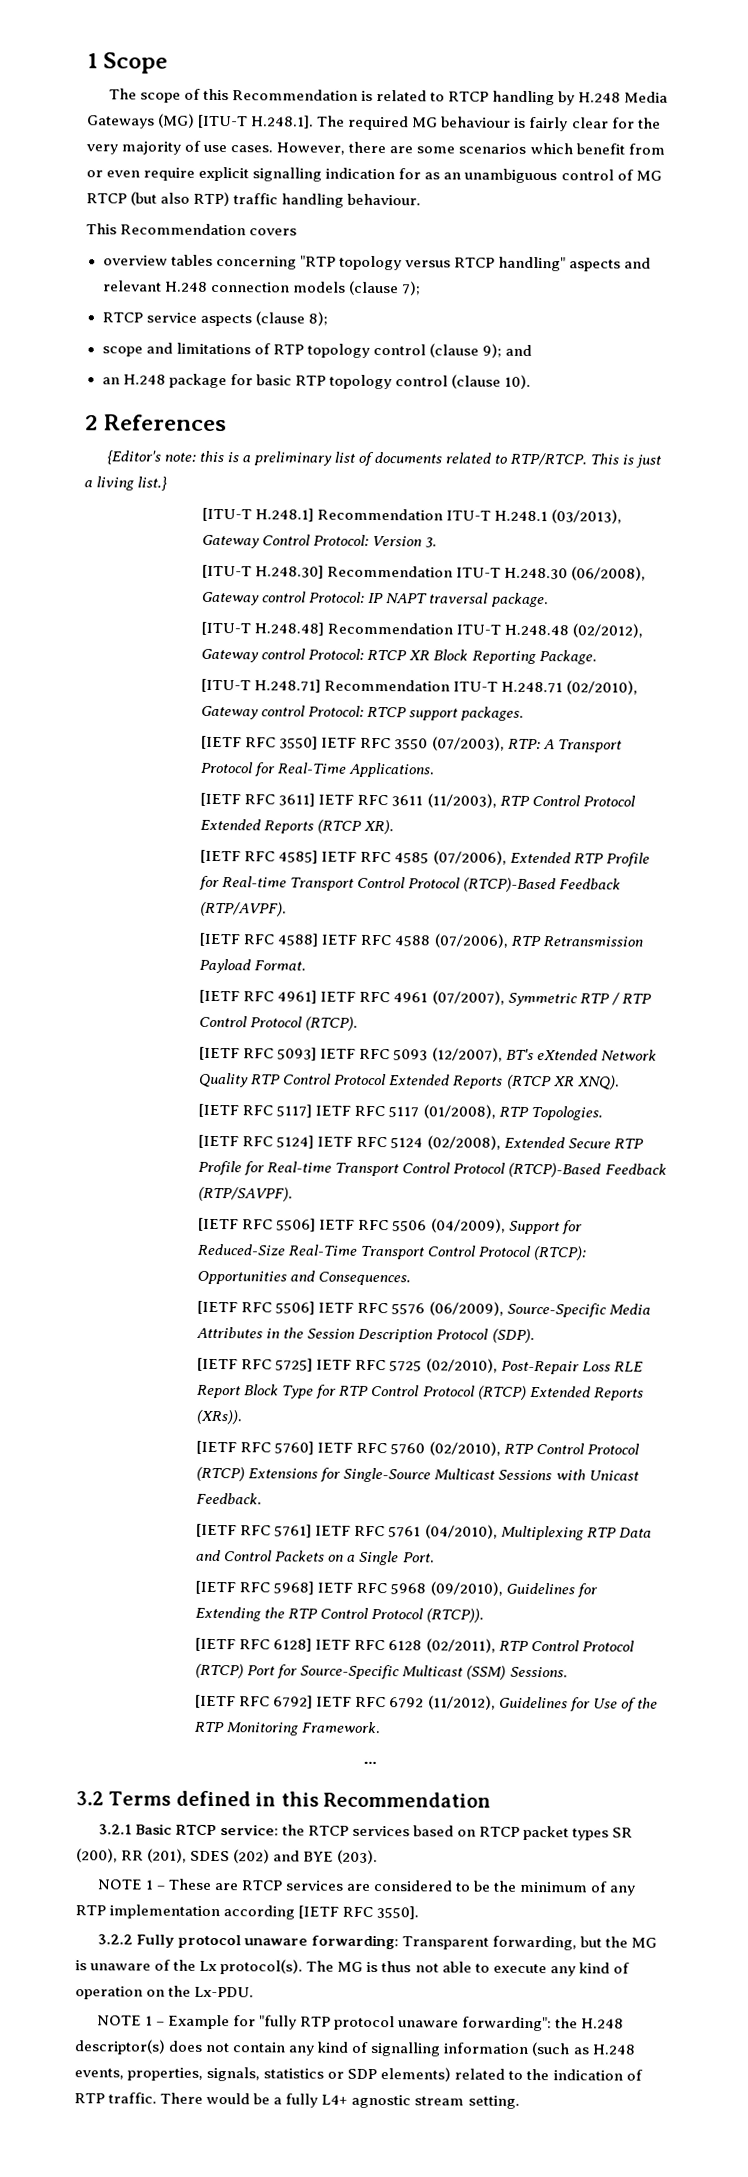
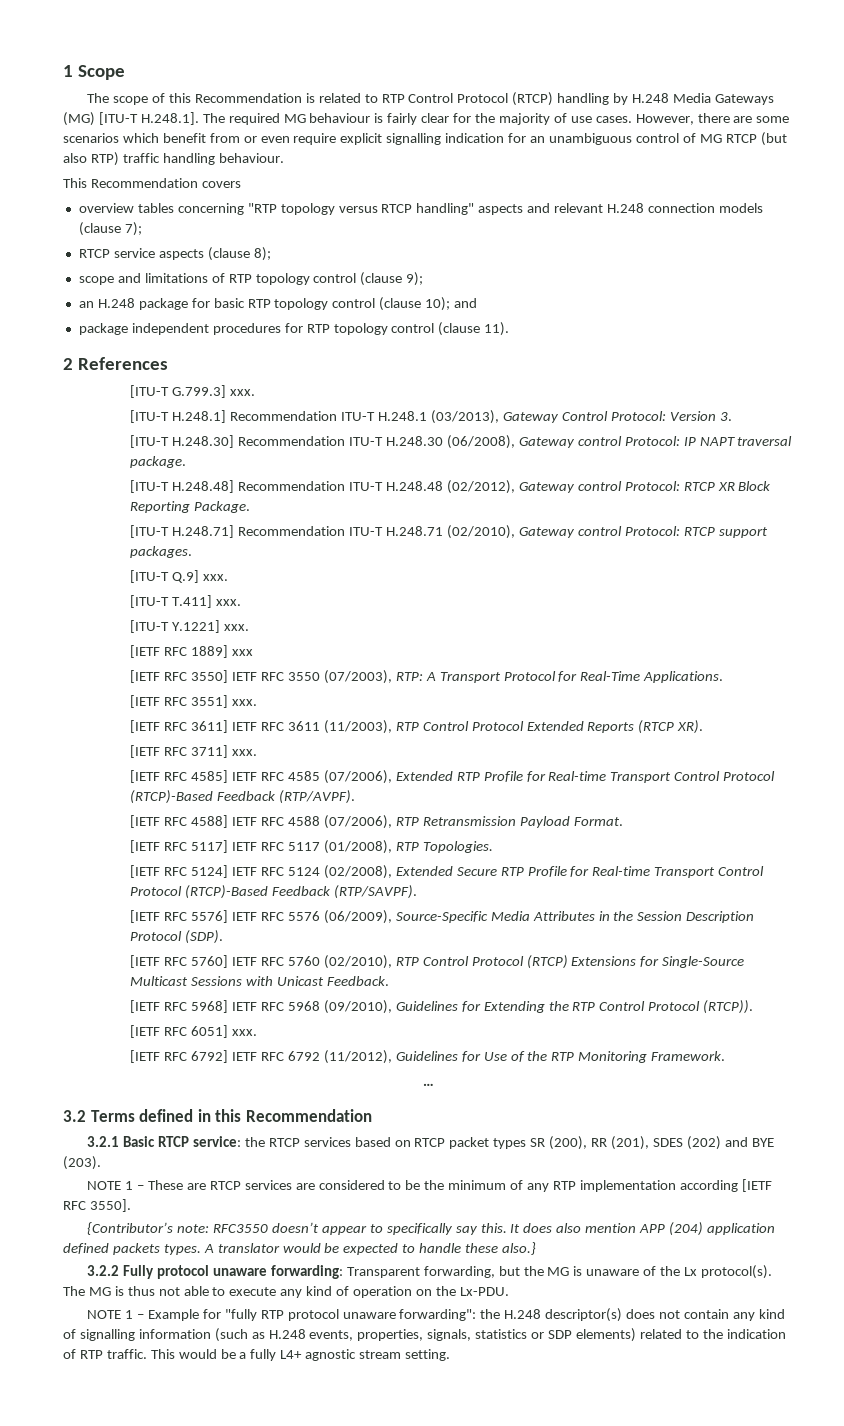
- The scope of this Recommendation is related to RTCP handling by H.248 Media Gateways (MG) [ITU-T H.248.1]. The required MG behaviour is fairly clear for the very majority of use cases.
+ The scope of this Recommendation is related to RTP Control Protocol (RTCP) handling by H.248 Media Gateways (MG) [ITU-T H.248.1]. The required MG behaviour is fairly clear for the majority of use cases.
- However, there are some scenarios which benefit from or even require explicit signalling indication for as an unambiguous control of MG RTCP (but also RTP) traffic handling behaviour.
+ However, there are some scenarios which benefit from or even require explicit signalling indication for an unambiguous control of MG RTCP (but also RTP) traffic handling behaviour.
- scope and limitations of RTP topology control (clause 9); and
+ scope and limitations of RTP topology control (clause 9);
- an H.248 package for basic RTP topology control (clause 10).
+ an H.248 package for basic RTP topology control (clause 10); and
+ package independent procedures for RTP topology control (clause 11).
  2 References
- {Editor's note: this is a preliminary list of documents related to RTP/RTCP. This is just a living list.}
+ [ITU-T G.799.3] xxx.
+ [ITU-T Q.9] xxx.
+ [ITU-T T.411] xxx.
+ [ITU-T Y.1221] xxx.
+ [IETF RFC 1889] xxx
+ [IETF RFC 3551] xxx.
+ [IETF RFC 3711] xxx.
- [IETF RFC 4961] IETF RFC 4961 (07/2007), Symmetric RTP / RTP Control Protocol (RTCP).
- [IETF RFC 5093] IETF RFC 5093 (12/2007), BT's eXtended Network Quality RTP Control Protocol Extended Reports (RTCP XR XNQ).
- [IETF RFC 5506] IETF RFC 5506 (04/2009), Support for Reduced-Size Real-Time Transport Control Protocol (RTCP): Opportunities and Consequences.
- [IETF RFC 5506] IETF RFC 5576 (06/2009), Source-Specific Media Attributes in the Session Description Protocol (SDP).
+ [IETF RFC 5576] IETF RFC 5576 (06/2009), Source-Specific Media Attributes in the Session Description Protocol (SDP).
- [IETF RFC 5725] IETF RFC 5725 (02/2010), Post-Repair Loss RLE Report Block Type for RTP Control Protocol (RTCP) Extended Reports (XRs)).
- [IETF RFC 5761] IETF RFC 5761 (04/2010), Multiplexing RTP Data and Control Packets on a Single Port.
- [IETF RFC 6128] IETF RFC 6128 (02/2011), RTP Control Protocol (RTCP) Port for Source-Specific Multicast (SSM) Sessions.
+ [IETF RFC 6051] xxx.
+ {Contributor’s note: RFC3550 doesn’t appear to specifically say this. It does also mention APP (204) application defined packets types. A translator would be expected to handle these also.}
- There would be a fully L4+ agnostic stream setting.
+ This would be a fully L4+ agnostic stream setting.

